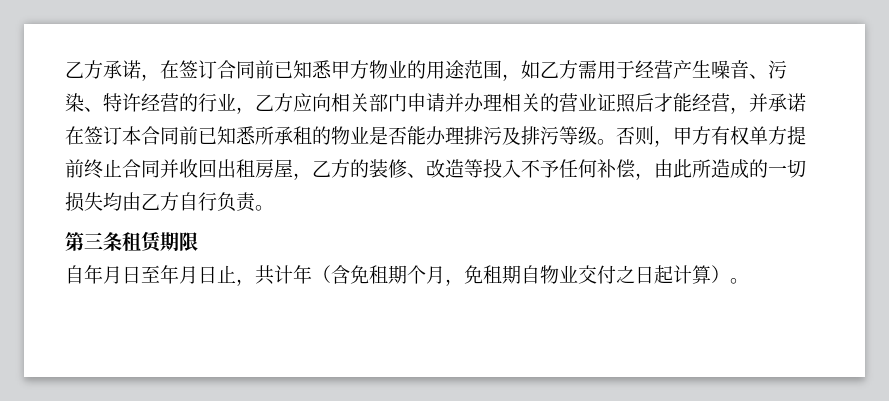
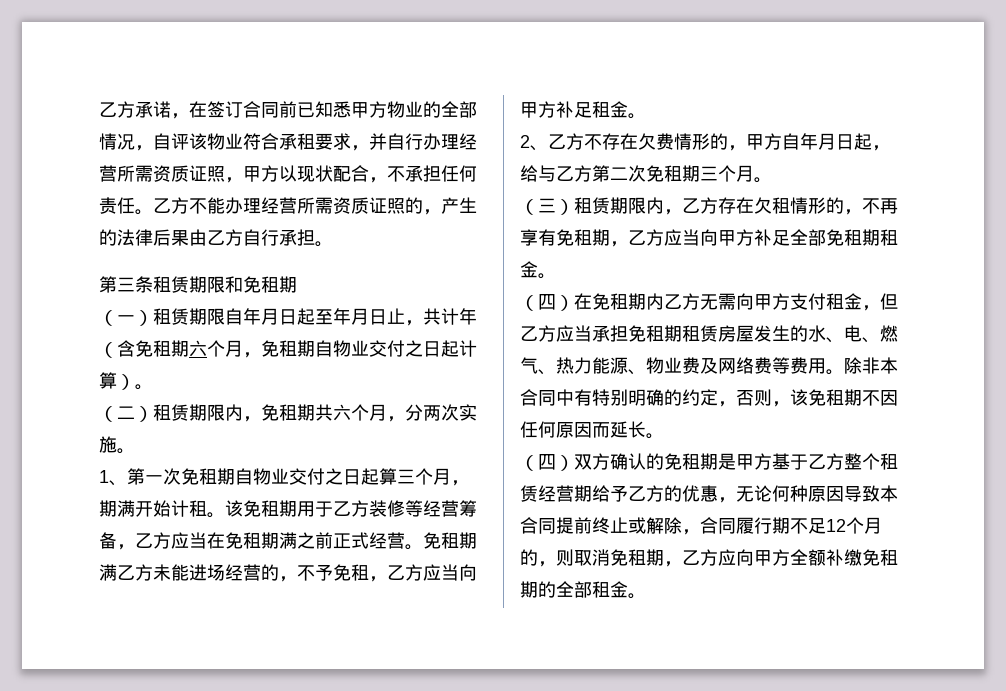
- 乙方承诺，在签订合同前已知悉甲方物业的用途范围，如乙方需用于经营产生噪音、污染、特许经营的行业，乙方应向相关部门申请并办理相关的营业证照后才能经营，并承诺在签订本合同前已知悉所承租的物业是否能办理排污及排污等级。否则，甲方有权单方提前终止合同并收回出租房屋，乙方的装修、改造等投入不予任何补偿，由此所造成的一切损失均由乙方自行负责。
+ 乙方承诺，在签订合同前已知悉甲方物业的全部情况，自评该物业符合承租要求，并自行办理经营所需资质证照，甲方以现状配合，不承担任何责任。乙方不能办理经营所需资质证照的，产生的法律后果由乙方自行承担。
- 第三条租赁期限
- 自年月日至年月日止，共计年（含免租期个月，免租期自物业交付之日起计算）。
+ 第三条租赁期限和免租期
+ （一）租赁期限自年月日起至年月日止，共计年（含免租期六个月，免租期自物业交付之日起计算）。
+ （二）租赁期限内，免租期共六个月，分两次实施。
+ 1、第一次免租期自物业交付之日起算三个月，期满开始计租。该免租期用于乙方装修等经营筹备，乙方应当在免租期满之前正式经营。免租期满乙方未能进场经营的，不予免租，乙方应当向甲方补足租金。
+ 2、乙方不存在欠费情形的，甲方自年月日起，给与乙方第二次免租期三个月。
+ （三）租赁期限内，乙方存在欠租情形的，不再享有免租期，乙方应当向甲方补足全部免租期租金。
+ （四）在免租期内乙方无需向甲方支付租金，但乙方应当承担免租期租赁房屋发生的水、电、燃气、热力能源、物业费及网络费等费用。除非本合同中有特别明确的约定，否则，该免租期不因任何原因而延长。
+ （四）双方确认的免租期是甲方基于乙方整个租赁经营期给予乙方的优惠，无论何种原因导致本合同提前终止或解除，合同履行期不足12个月的，则取消免租期，乙方应向甲方全额补缴免租期的全部租金。

